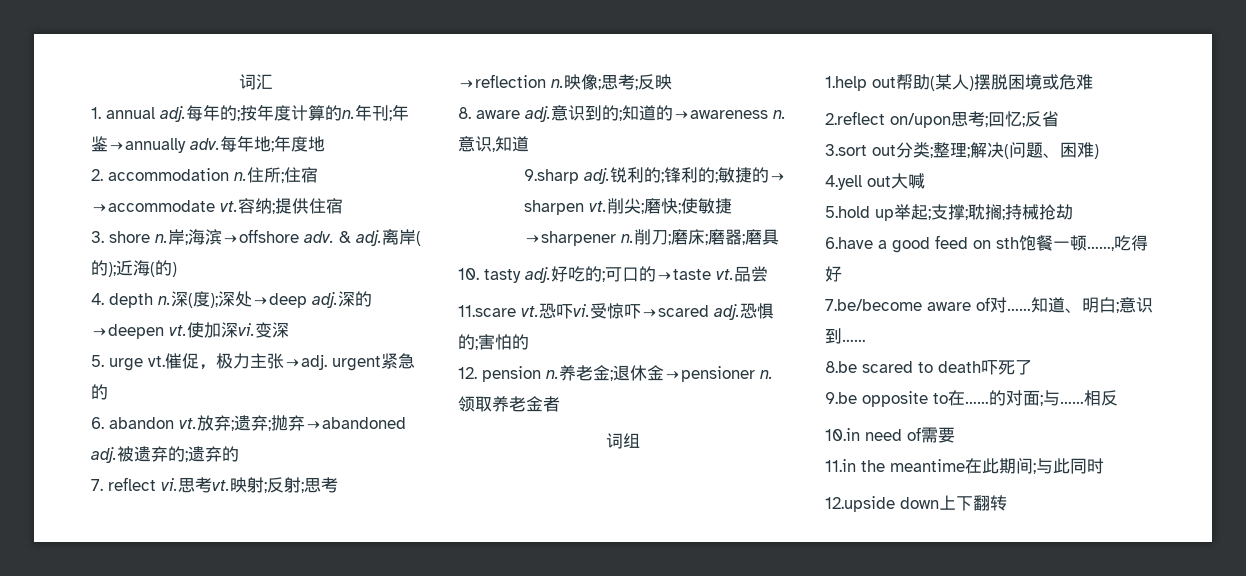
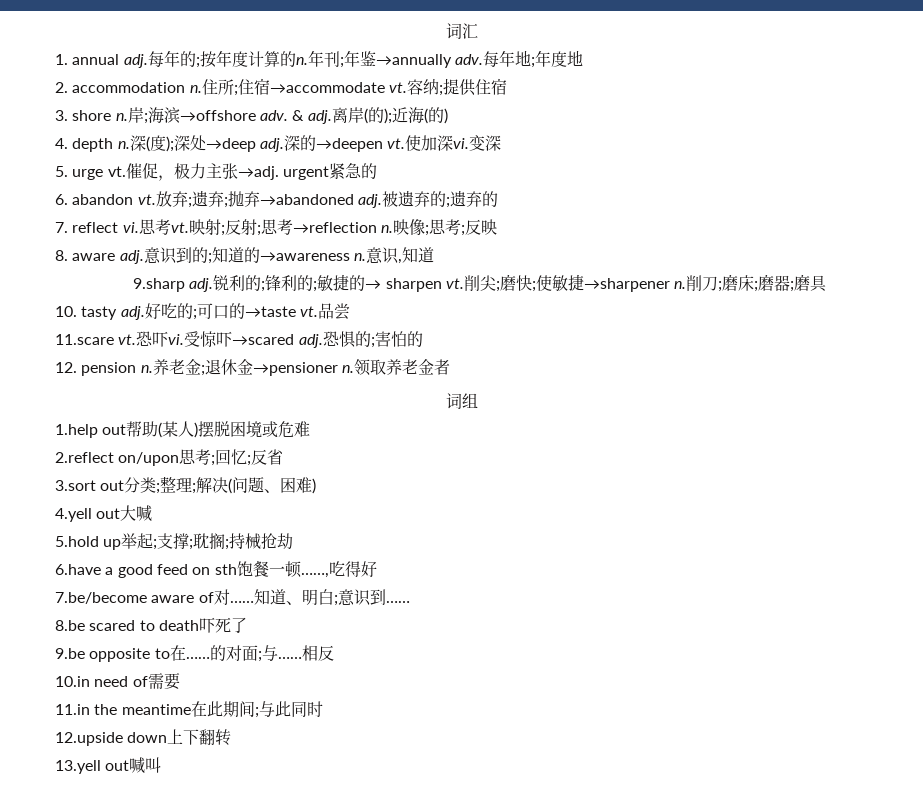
+ 13.yell out喊叫

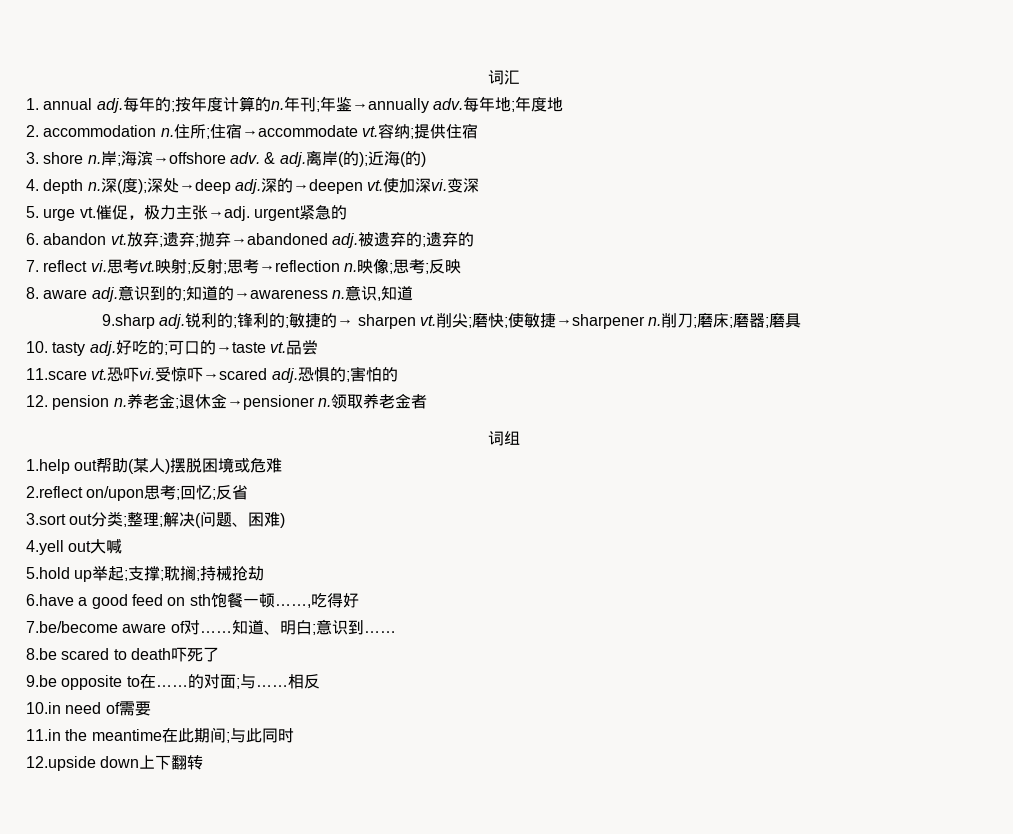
- 13.yell out喊叫

